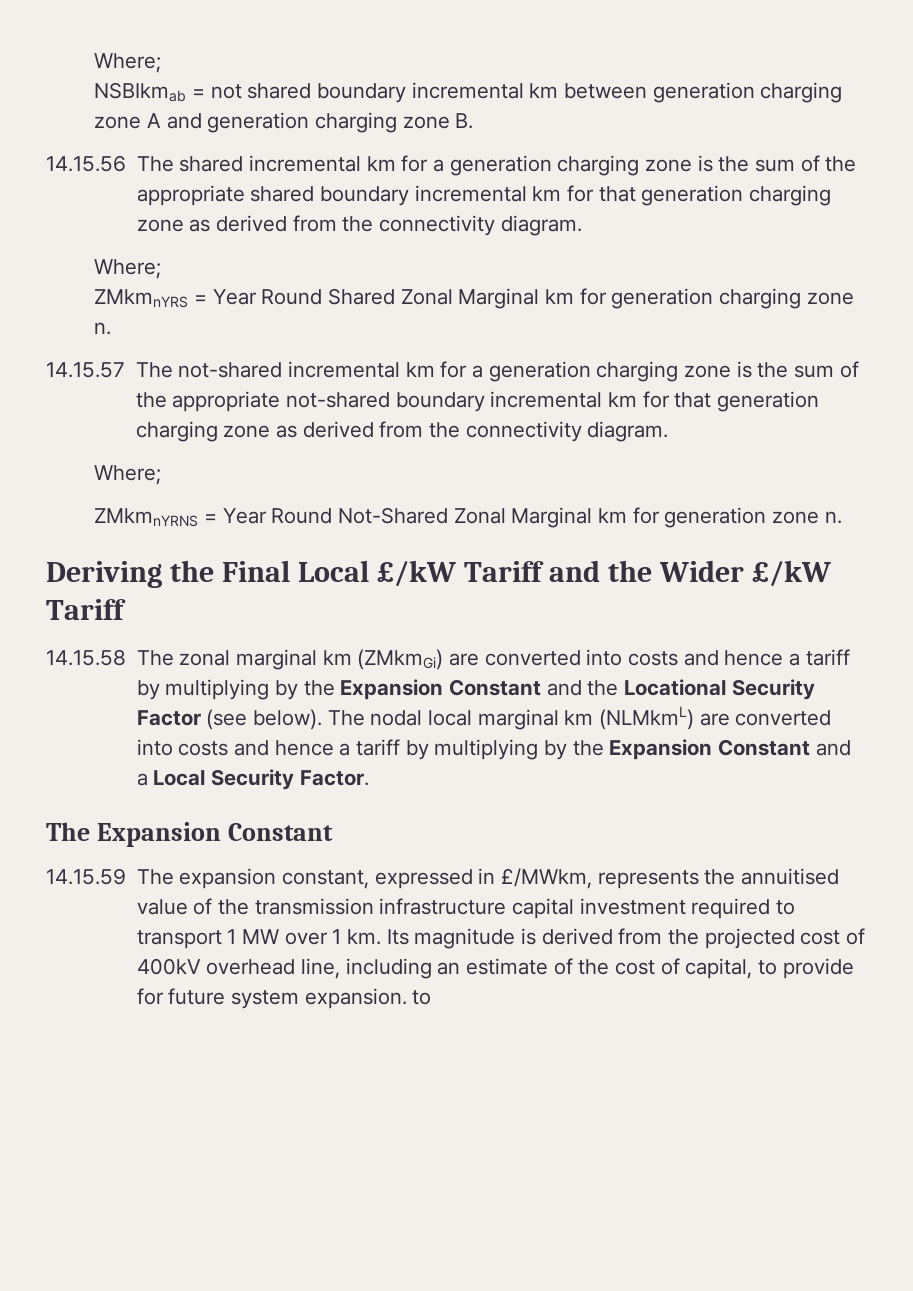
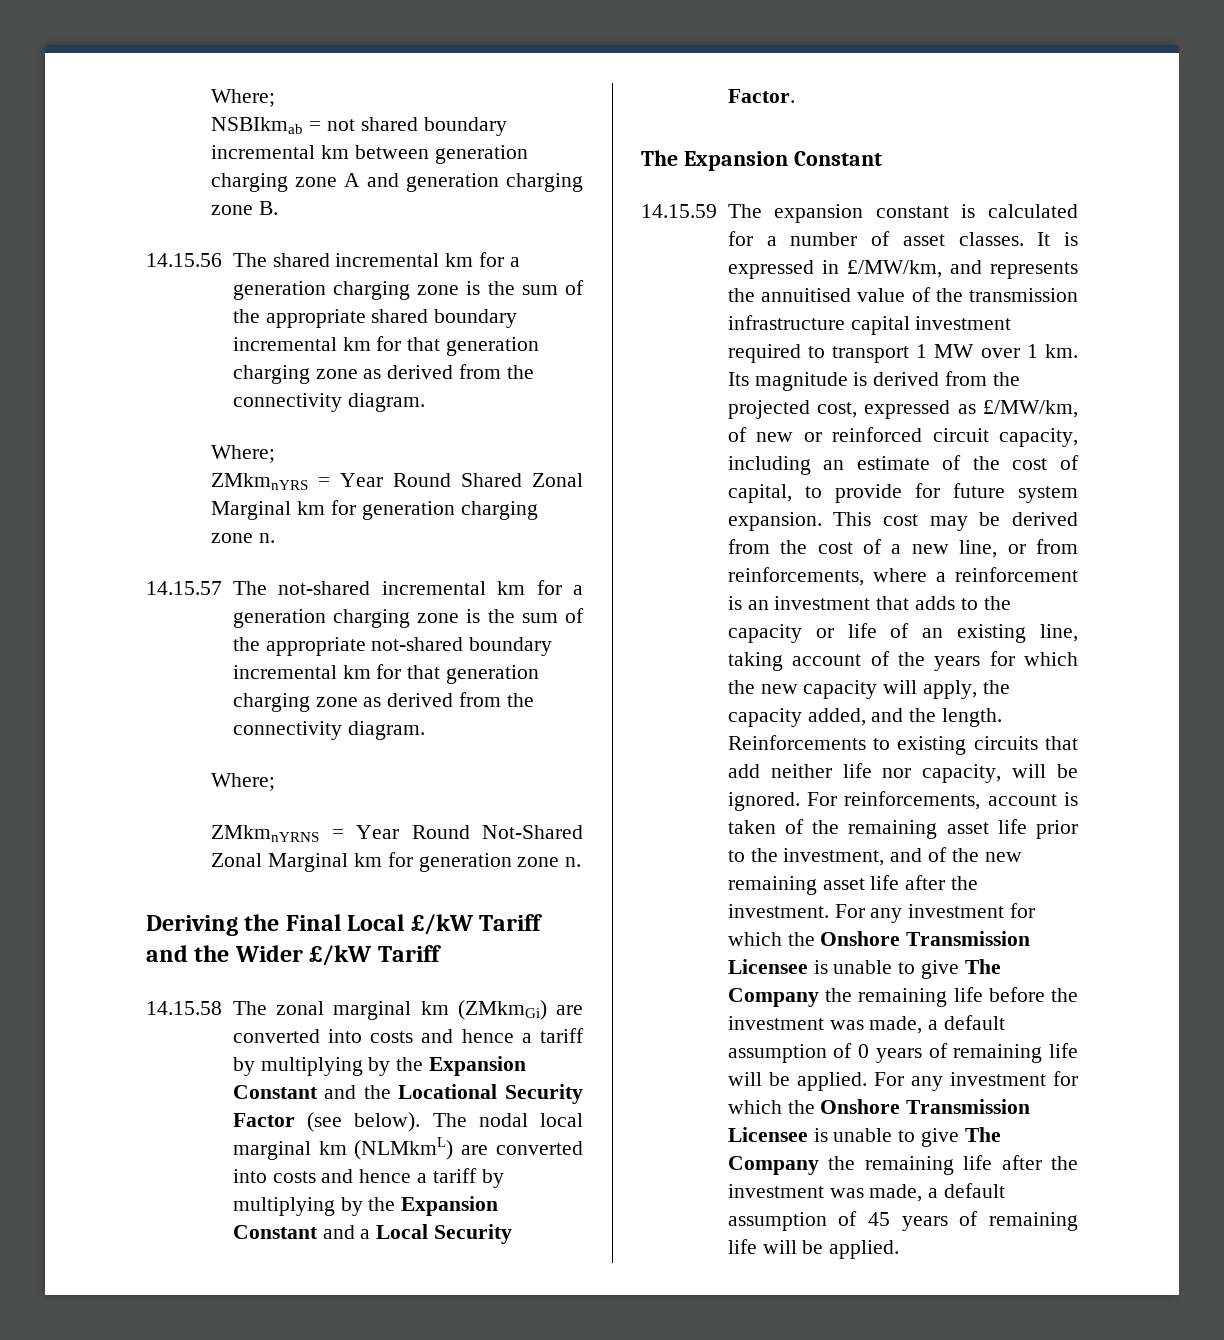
- 14.15.59 The expansion constant, expressed in £/MWkm, represents the annuitised value of the transmission infrastructure capital investment required to transport 1 MW over 1 km.
+ 14.15.59 The expansion constant is calculated for a number of asset classes. It is expressed in £/MW/km, and represents the annuitised value of the transmission infrastructure capital investment required to transport 1 MW over 1 km.
- Its magnitude is derived from the projected cost of 400kV overhead line, including an estimate of the cost of capital, to provide for future system expansion. to
+ Its magnitude is derived from the projected cost, expressed as £/MW/km, of new or reinforced circuit capacity, including an estimate of the cost of capital, to provide for future system expansion. This cost may be derived from the cost of a new line, or from reinforcements, where a reinforcement is an investment that adds to the capacity or life of an existing line, taking account of the years for which the new capacity will apply, the capacity added, and the length. Reinforcements to existing circuits that add neither life nor capacity, will be ignored. For reinforcements, account is taken of the remaining asset life prior to the investment, and of the new remaining asset life after the investment. For any investment for which the Onshore Transmission Licensee is unable to give The Company the remaining life before the investment was made, a default assumption of 0 years of remaining life will be applied. For any investment for which the Onshore Transmission Licensee is unable to give The Company the remaining life after the investment was made, a default assumption of 45 years of remaining life will be applied.

